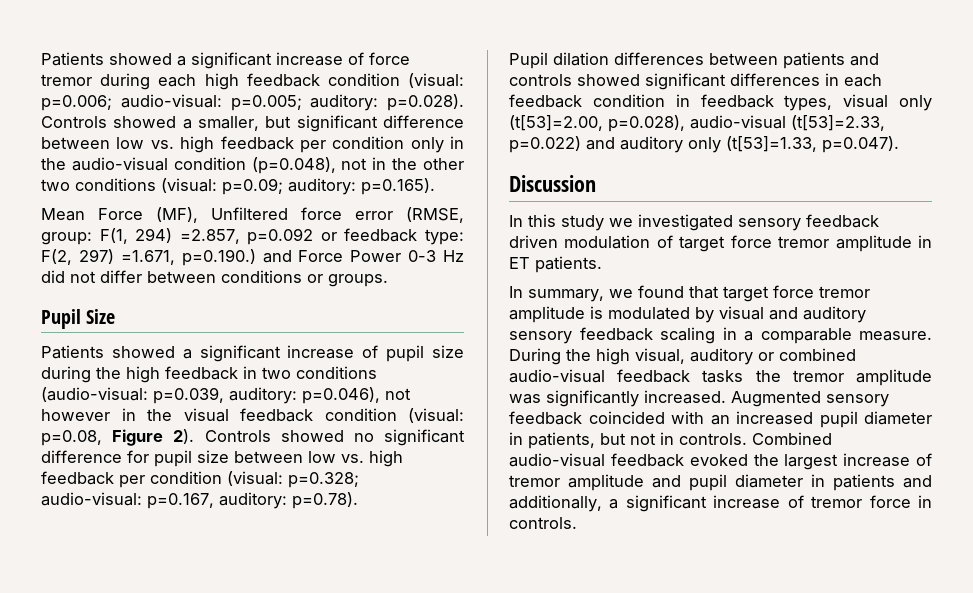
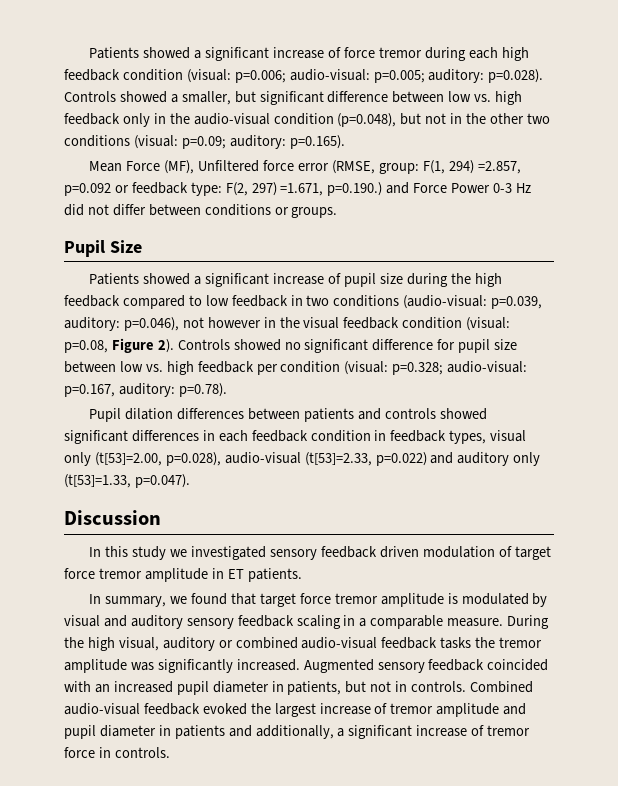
- Patients showed a significant increase of force tremor during each high feedback condition (visual: p=0.006; audio-visual: p=0.005; auditory: p=0.028). Controls showed a smaller, but significant difference between low vs. high feedback per condition only in the audio-visual condition (p=0.048), not in the other two conditions (visual: p=0.09; auditory: p=0.165).
+ Patients showed a significant increase of force tremor during each high feedback condition (visual: p=0.006; audio-visual: p=0.005; auditory: p=0.028). Controls showed a smaller, but significant difference between low vs. high feedback only in the audio-visual condition (p=0.048), but not in the other two conditions (visual: p=0.09; auditory: p=0.165).
- Patients showed a significant increase of pupil size during the high feedback in two conditions (audio-visual: p=0.039, auditory: p=0.046), not however in the visual feedback condition (visual: p=0.08, Figure 2).
+ Patients showed a significant increase of pupil size during the high feedback compared to low feedback in two conditions (audio-visual: p=0.039, auditory: p=0.046), not however in the visual feedback condition (visual: p=0.08, Figure 2).

